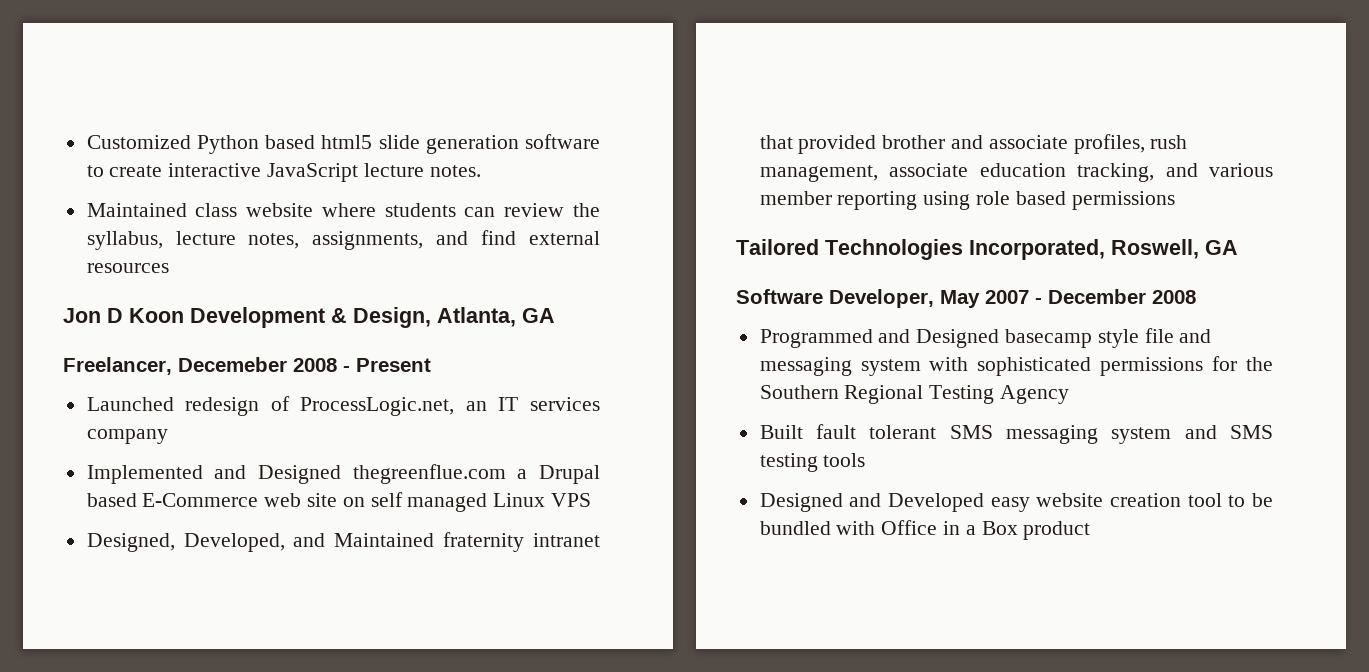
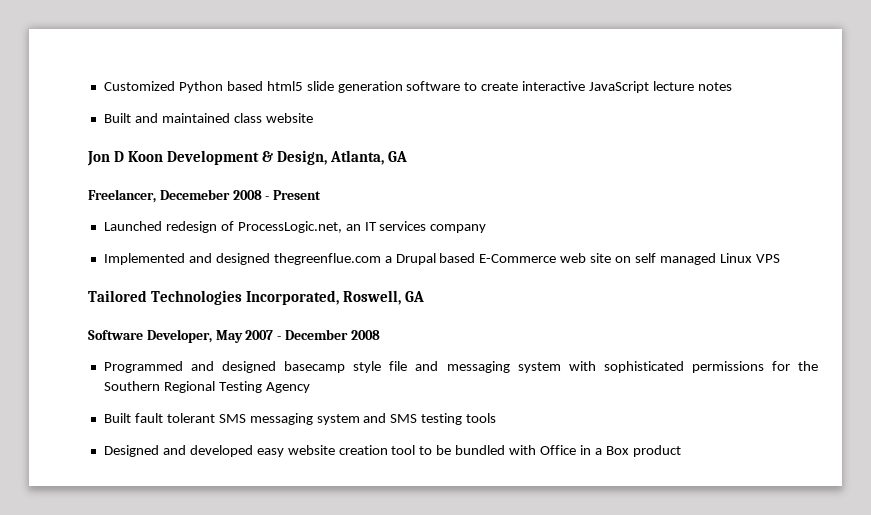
- Customized Python based html5 slide generation software to create interactive JavaScript lecture notes.
- Maintained class website where students can review the syllabus, lecture notes, assignments, and find external resources
+ Customized Python based html5 slide generation software to create interactive JavaScript lecture notes
+ Built and maintained class website
- Implemented and Designed thegreenflue.com a Drupal based E-Commerce web site on self managed Linux VPS
+ Implemented and designed thegreenflue.com a Drupal based E-Commerce web site on self managed Linux VPS
- Designed, Developed, and Maintained fraternity intranet that provided brother and associate profiles, rush management, associate education tracking, and various member reporting using role based permissions
- Programmed and Designed basecamp style file and messaging system with sophisticated permissions for the Southern Regional Testing Agency
+ Programmed and designed basecamp style file and messaging system with sophisticated permissions for the Southern Regional Testing Agency
- Designed and Developed easy website creation tool to be bundled with Office in a Box product
+ Designed and developed easy website creation tool to be bundled with Office in a Box product

